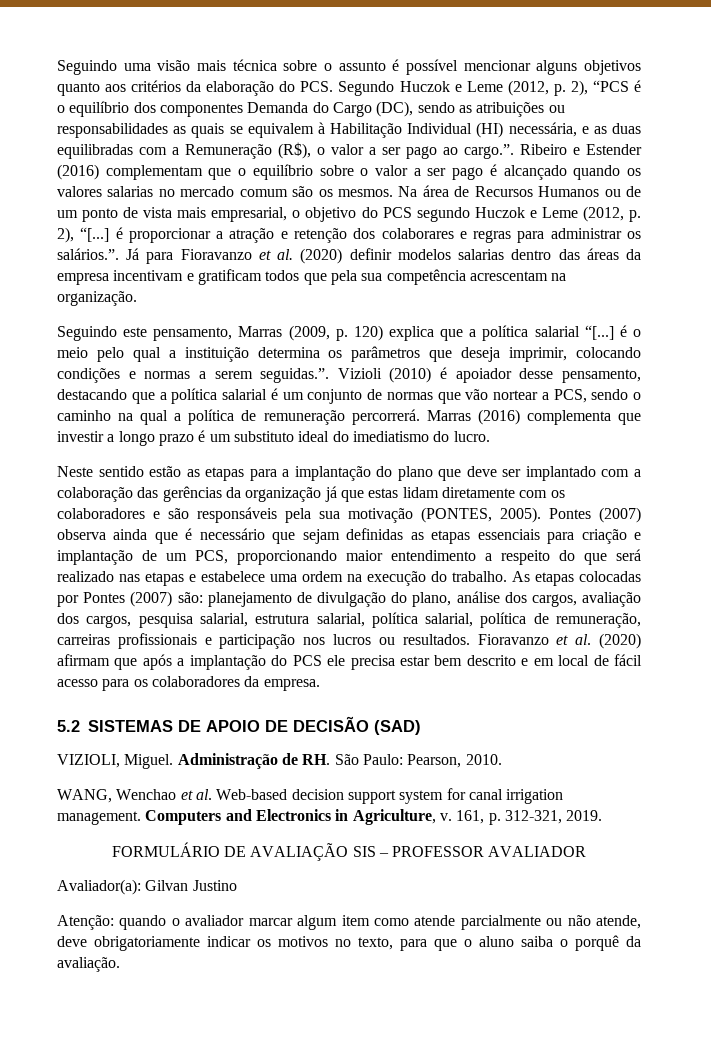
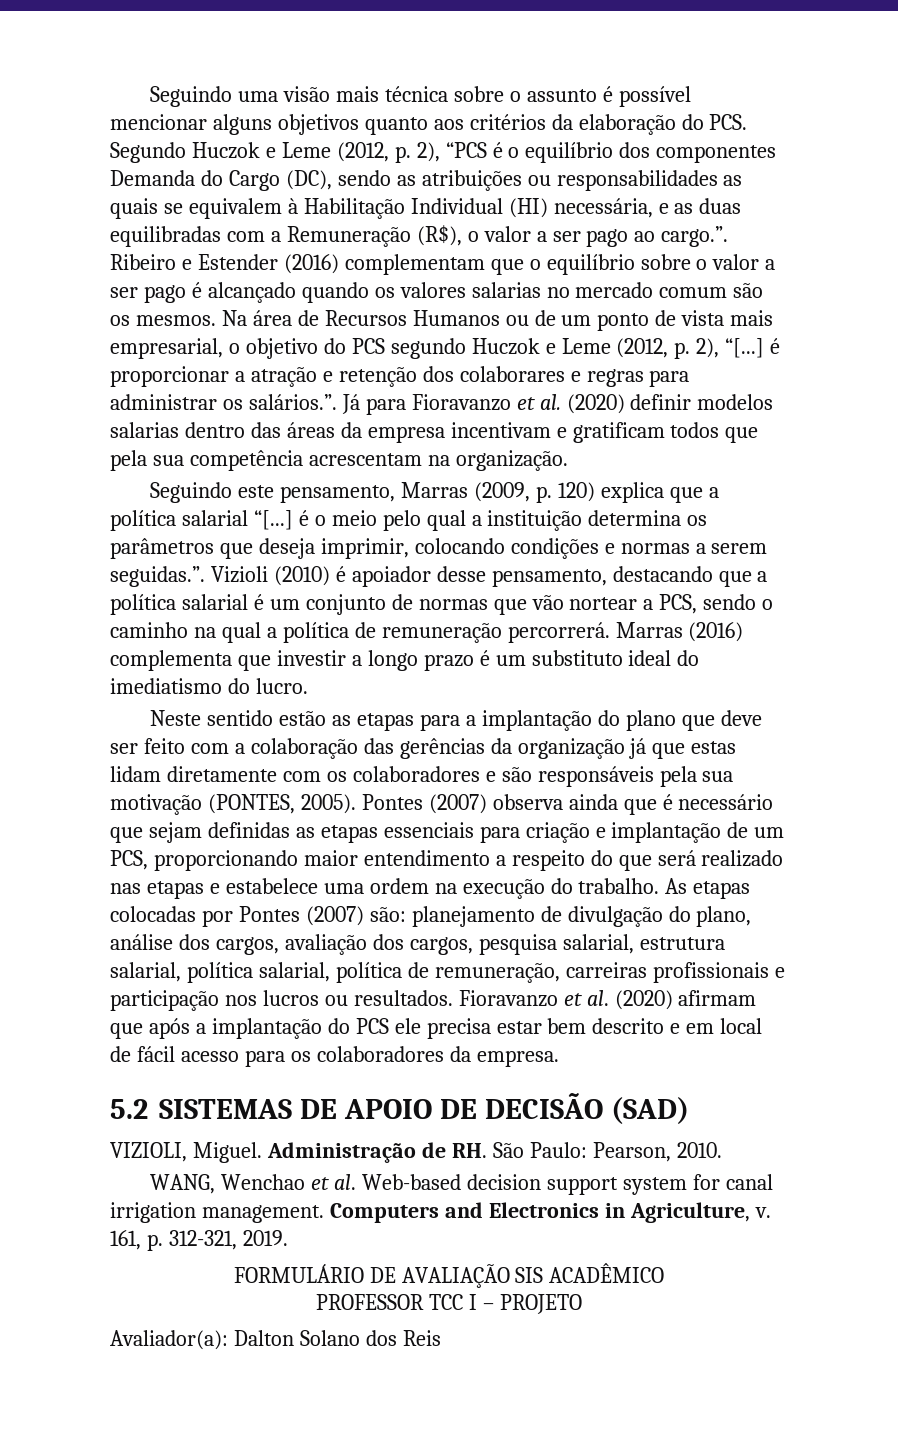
- Neste sentido estão as etapas para a implantação do plano que deve ser implantado com a colaboração das gerências da organização já que estas lidam diretamente com os colaboradores e são responsáveis pela sua motivação (PONTES, 2005).
+ Neste sentido estão as etapas para a implantação do plano que deve ser feito com a colaboração das gerências da organização já que estas lidam diretamente com os colaboradores e são responsáveis pela sua motivação (PONTES, 2005).
- FORMULÁRIO DE AVALIAÇÃO SIS – PROFESSOR AVALIADOR
- Avaliador(a): Gilvan Justino
- Atenção: quando o avaliador marcar algum item como atende parcialmente ou não atende, deve obrigatoriamente indicar os motivos no texto, para que o aluno saiba o porquê da avaliação.
+ FORMULÁRIO DE AVALIAÇÃO SIS ACADÊMICO
+ PROFESSOR TCC I – PROJETO
+ Avaliador(a): Dalton Solano dos Reis

